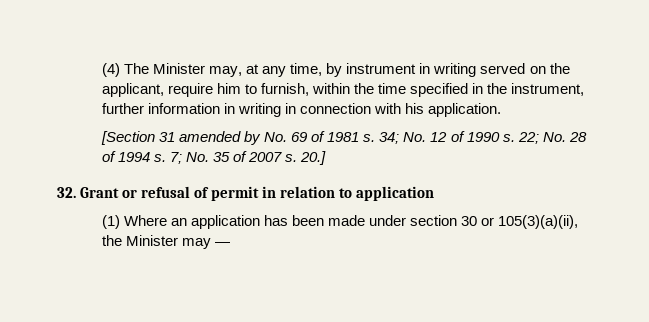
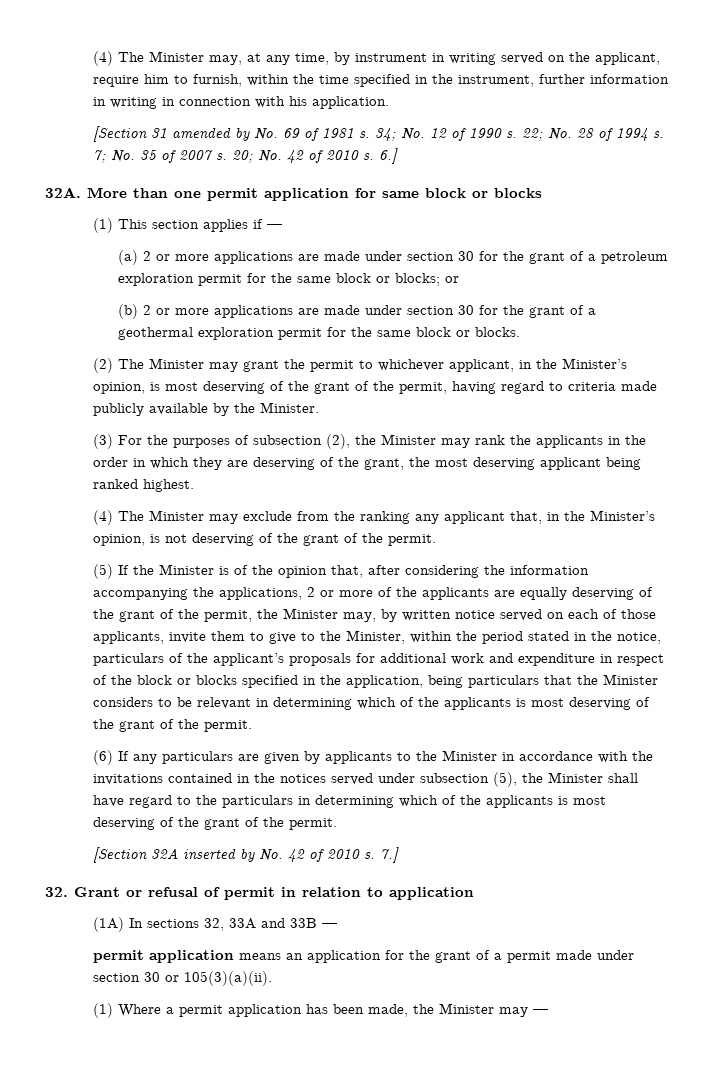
- 20.]
+ 20; No. 42 of 2010 s. 6.]
+ 32A. More than one permit application for same block or blocks
+ (1) This section applies if —
+ (a) 2 or more applications are made under section 30 for the grant of a petroleum exploration permit for the same block or blocks; or
+ (b) 2 or more applications are made under section 30 for the grant of a geothermal exploration permit for the same block or blocks.
+ (2) The Minister may grant the permit to whichever applicant, in the Minister’s opinion, is most deserving of the grant of the permit, having regard to criteria made publicly available by the Minister.
+ (3) For the purposes of subsection (2), the Minister may rank the applicants in the order in which they are deserving of the grant, the most deserving applicant being ranked highest.
+ (4) The Minister may exclude from the ranking any applicant that, in the Minister’s opinion, is not deserving of the grant of the permit.
+ (5) If the Minister is of the opinion that, after considering the information accompanying the applications, 2 or more of the applicants are equally deserving of the grant of the permit, the Minister may, by written notice served on each of those applicants, invite them to give to the Minister, within the period stated in the notice, particulars of the applicant’s proposals for additional work and expenditure in respect of the block or blocks specified in the application, being particulars that the Minister considers to be relevant in determining which of the applicants is most deserving of the grant of the permit.
+ (6) If any particulars are given by applicants to the Minister in accordance with the invitations contained in the notices served under subsection (5), the Minister shall have regard to the particulars in determining which of the applicants is most deserving of the grant of the permit.
+ [Section 32A inserted by No. 42 of 2010 s. 7.]
- (1) Where an application has been made under section 30 or 105(3)(a)(ii), the Minister may —
+ (1A) In sections 32, 33A and 33B —
+ permit application means an application for the grant of a permit made under section 30 or 105(3)(a)(ii).
+ (1) Where a permit application has been made, the Minister may —

